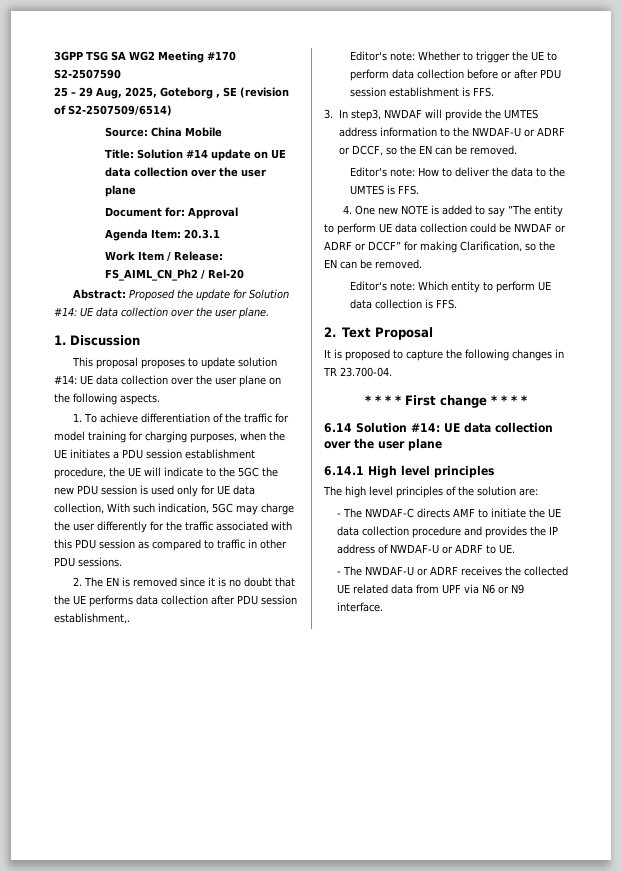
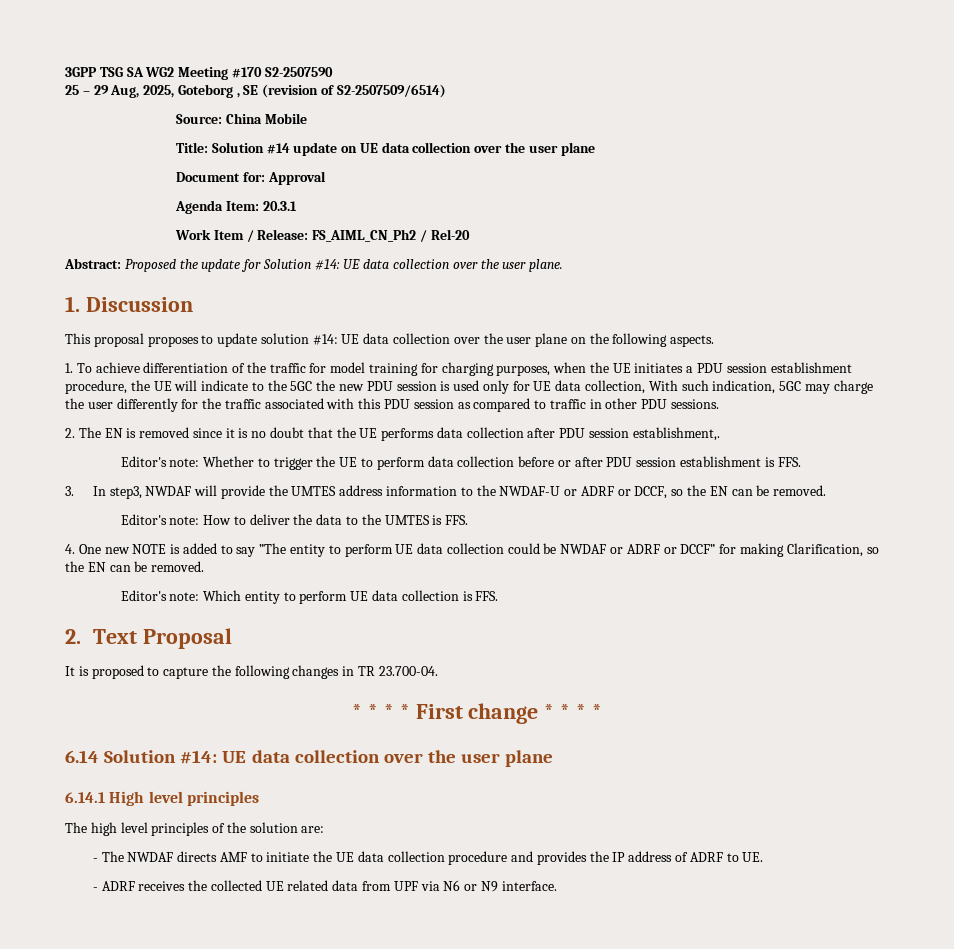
- - The NWDAF-C directs AMF to initiate the UE data collection procedure and provides the IP address of NWDAF-U or ADRF to UE.
+ - The NWDAF directs AMF to initiate the UE data collection procedure and provides the IP address of ADRF to UE.
- - The NWDAF-U or ADRF receives the collected UE related data from UPF via N6 or N9 interface.
+ - ADRF receives the collected UE related data from UPF via N6 or N9 interface.

